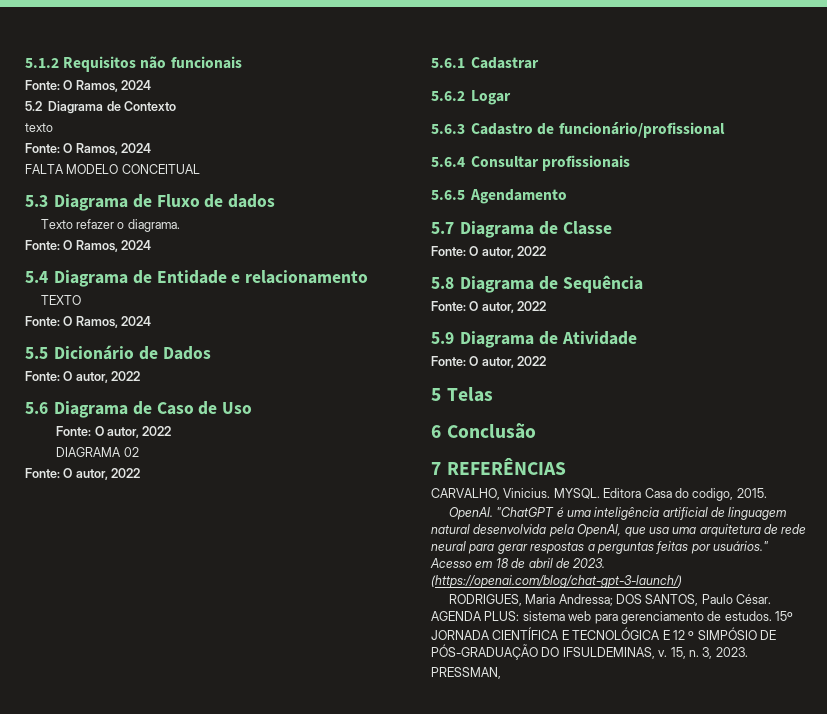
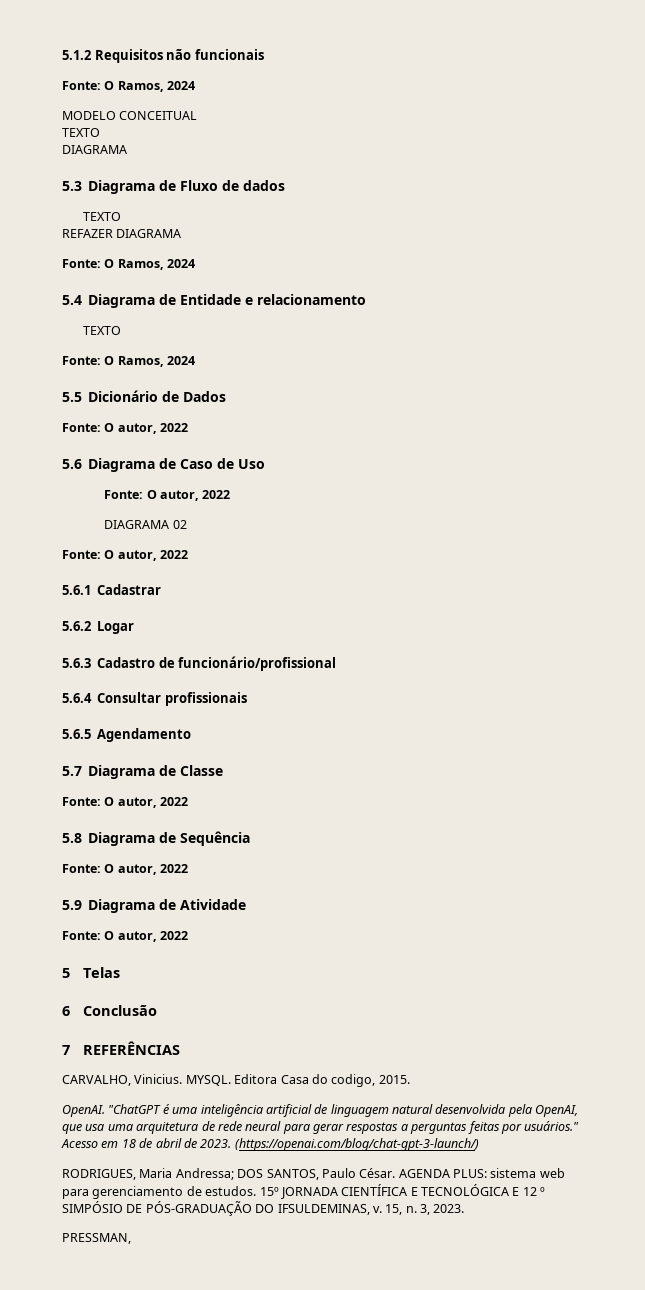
- 5.2 Diagrama de Contexto
- texto
- Fonte: O Ramos, 2024
- FALTA MODELO CONCEITUAL
+ MODELO CONCEITUAL
+ TEXTO
+ DIAGRAMA
  5.3 Diagrama de Fluxo de dados
- Texto refazer o diagrama.
+ TEXTO
+ REFAZER DIAGRAMA

